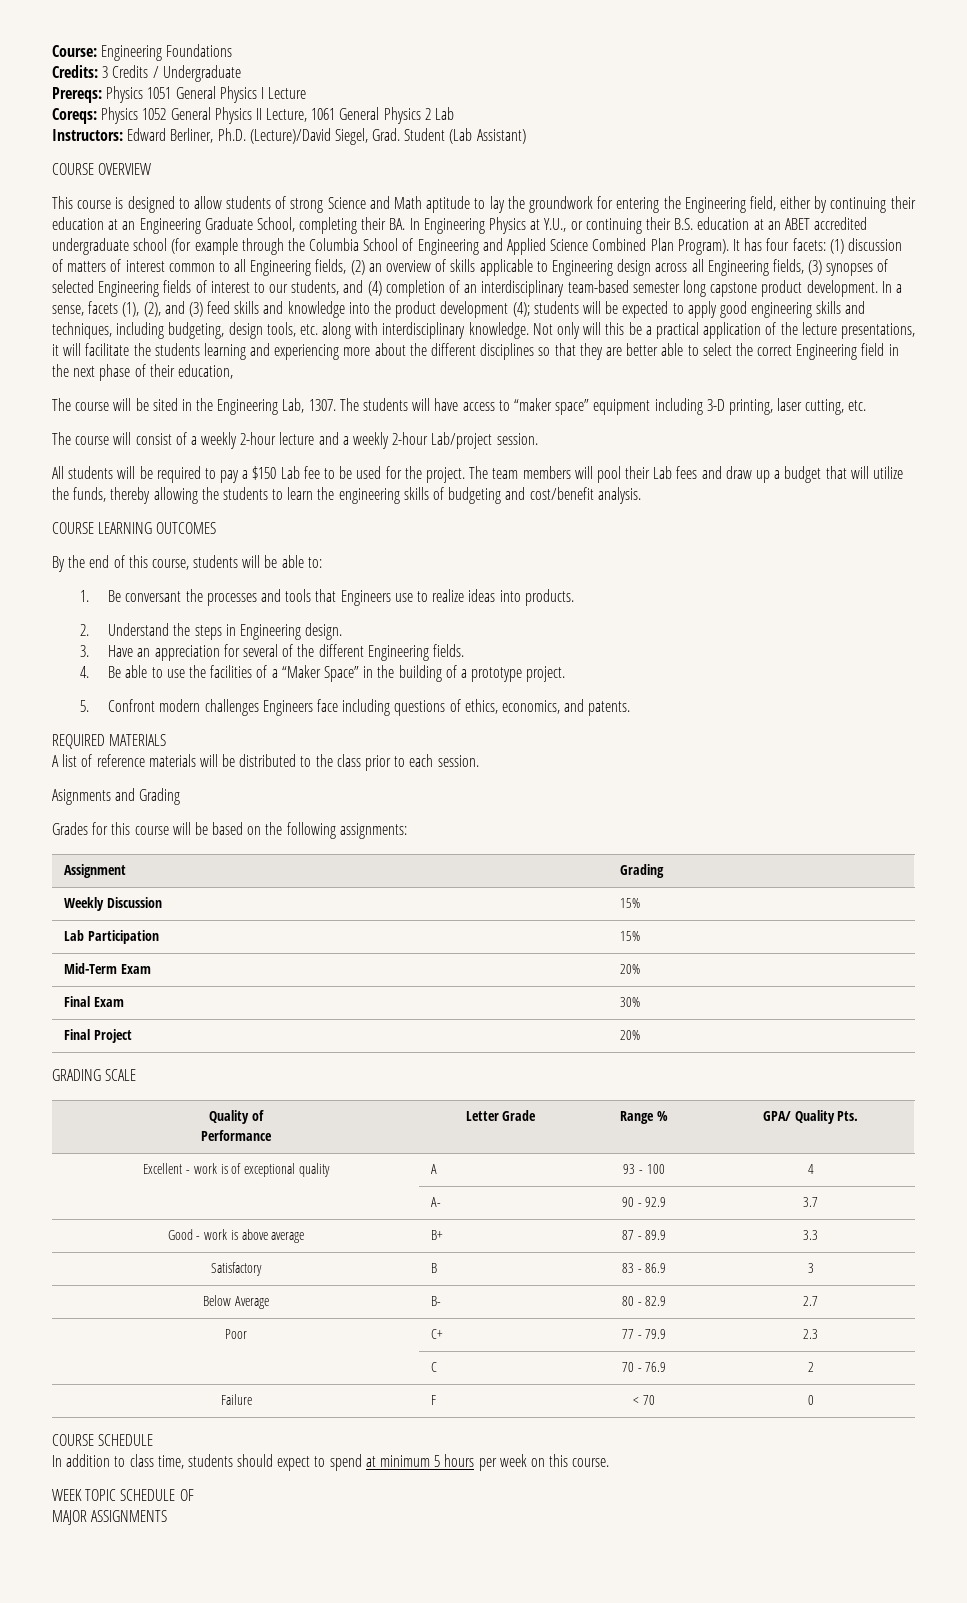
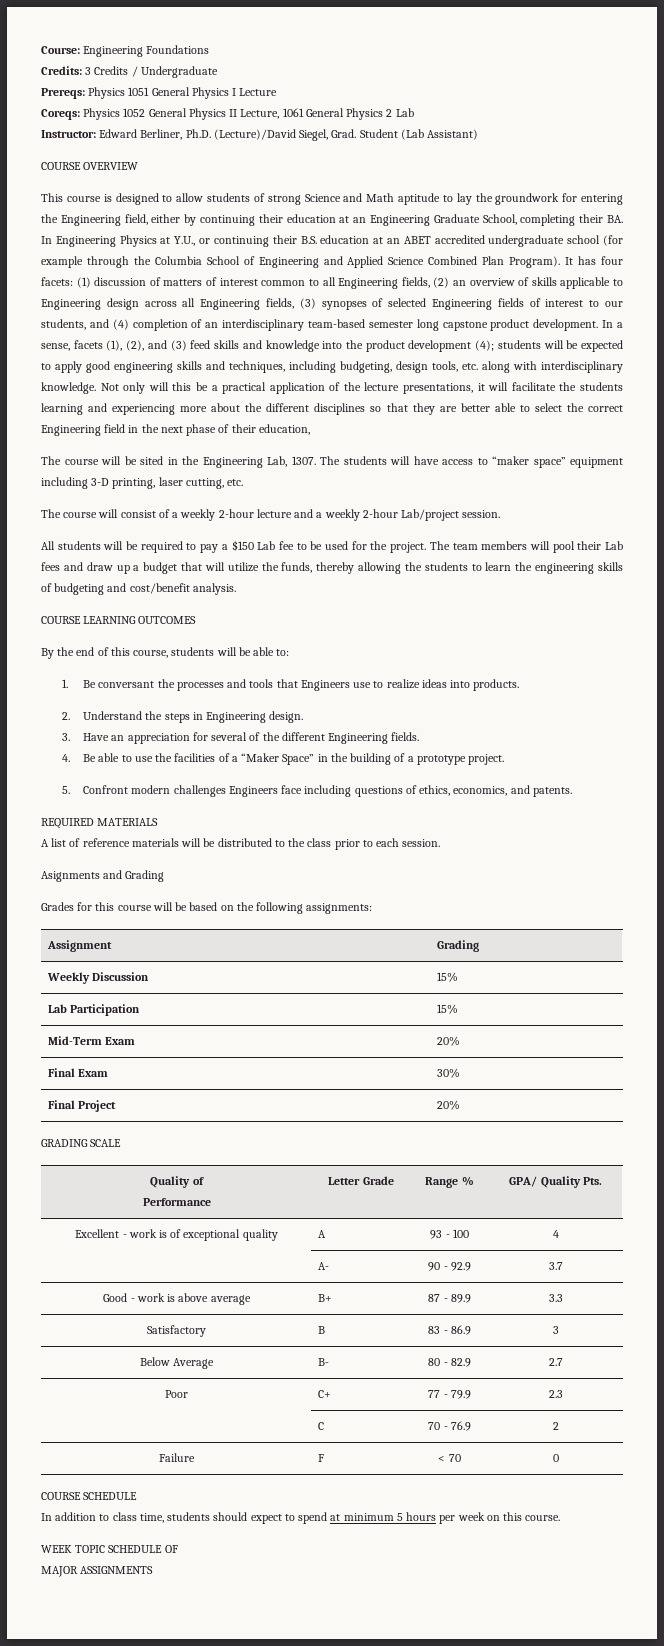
- Instructors: Edward Berliner, Ph.D. (Lecture)/David Siegel, Grad.
+ Instructor: Edward Berliner, Ph.D. (Lecture)/David Siegel, Grad.

